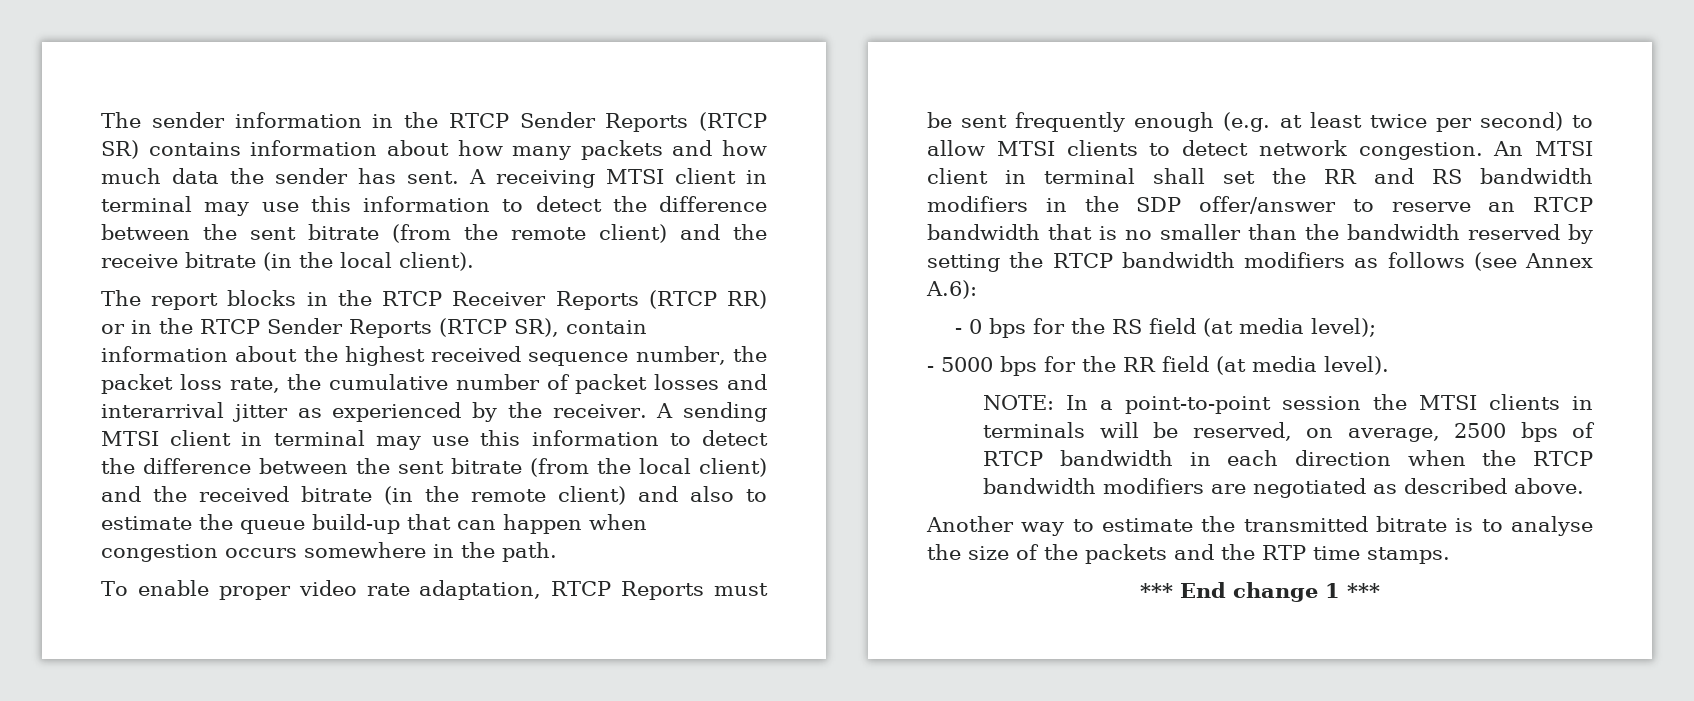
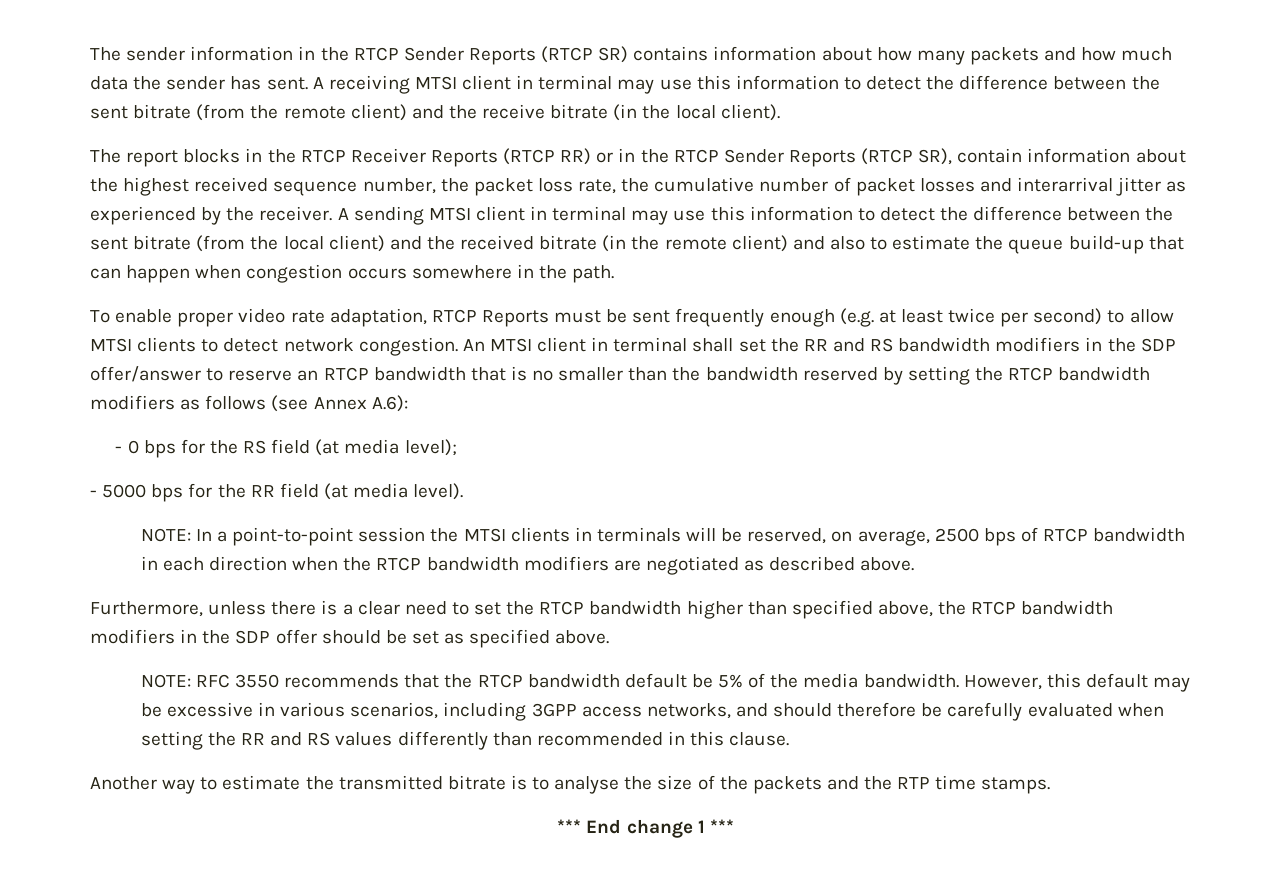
+ Furthermore, unless there is a clear need to set the RTCP bandwidth higher than specified above, the RTCP bandwidth modifiers in the SDP offer should be set as specified above.
+ NOTE: RFC 3550 recommends that the RTCP bandwidth default be 5% of the media bandwidth. However, this default may be excessive in various scenarios, including 3GPP access networks, and should therefore be carefully evaluated when setting the RR and RS values differently than recommended in this clause.

